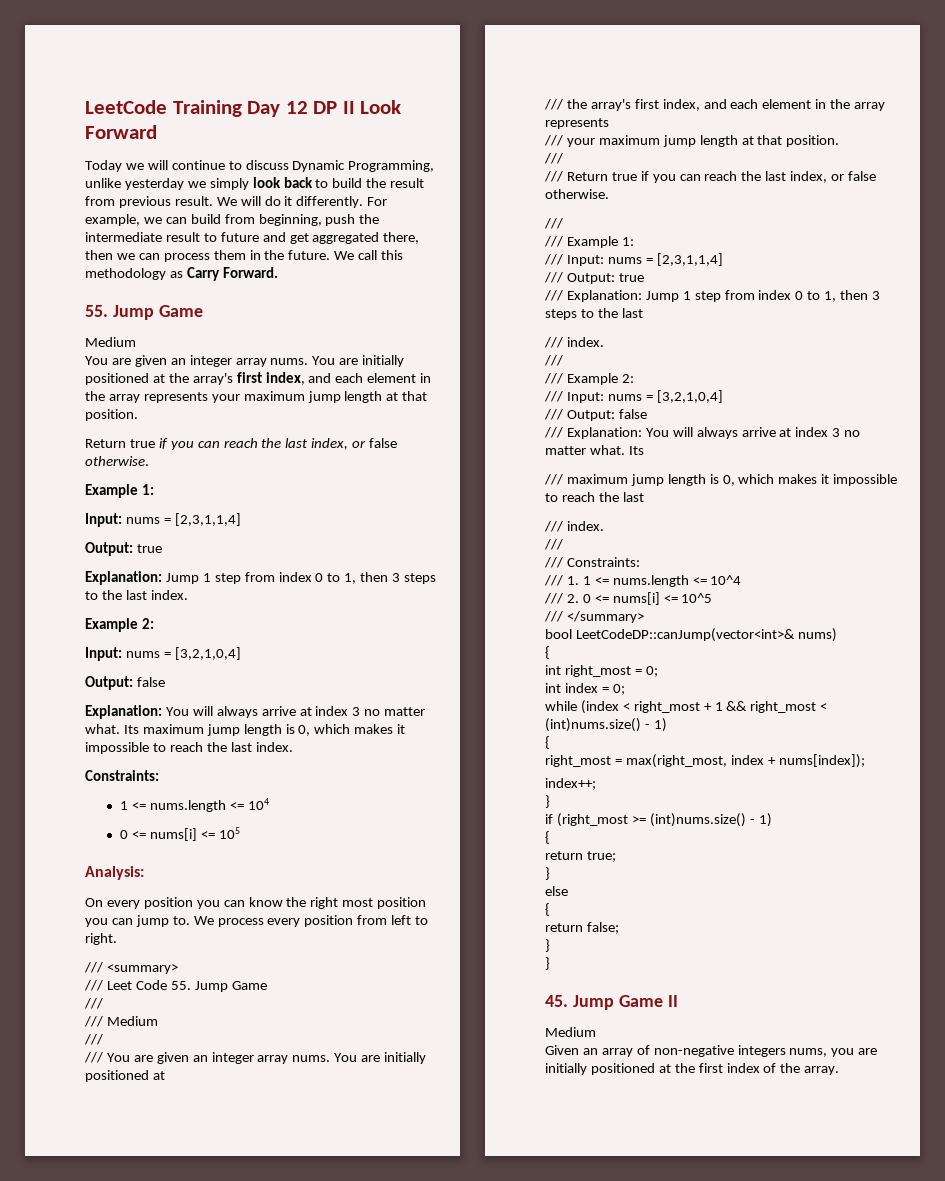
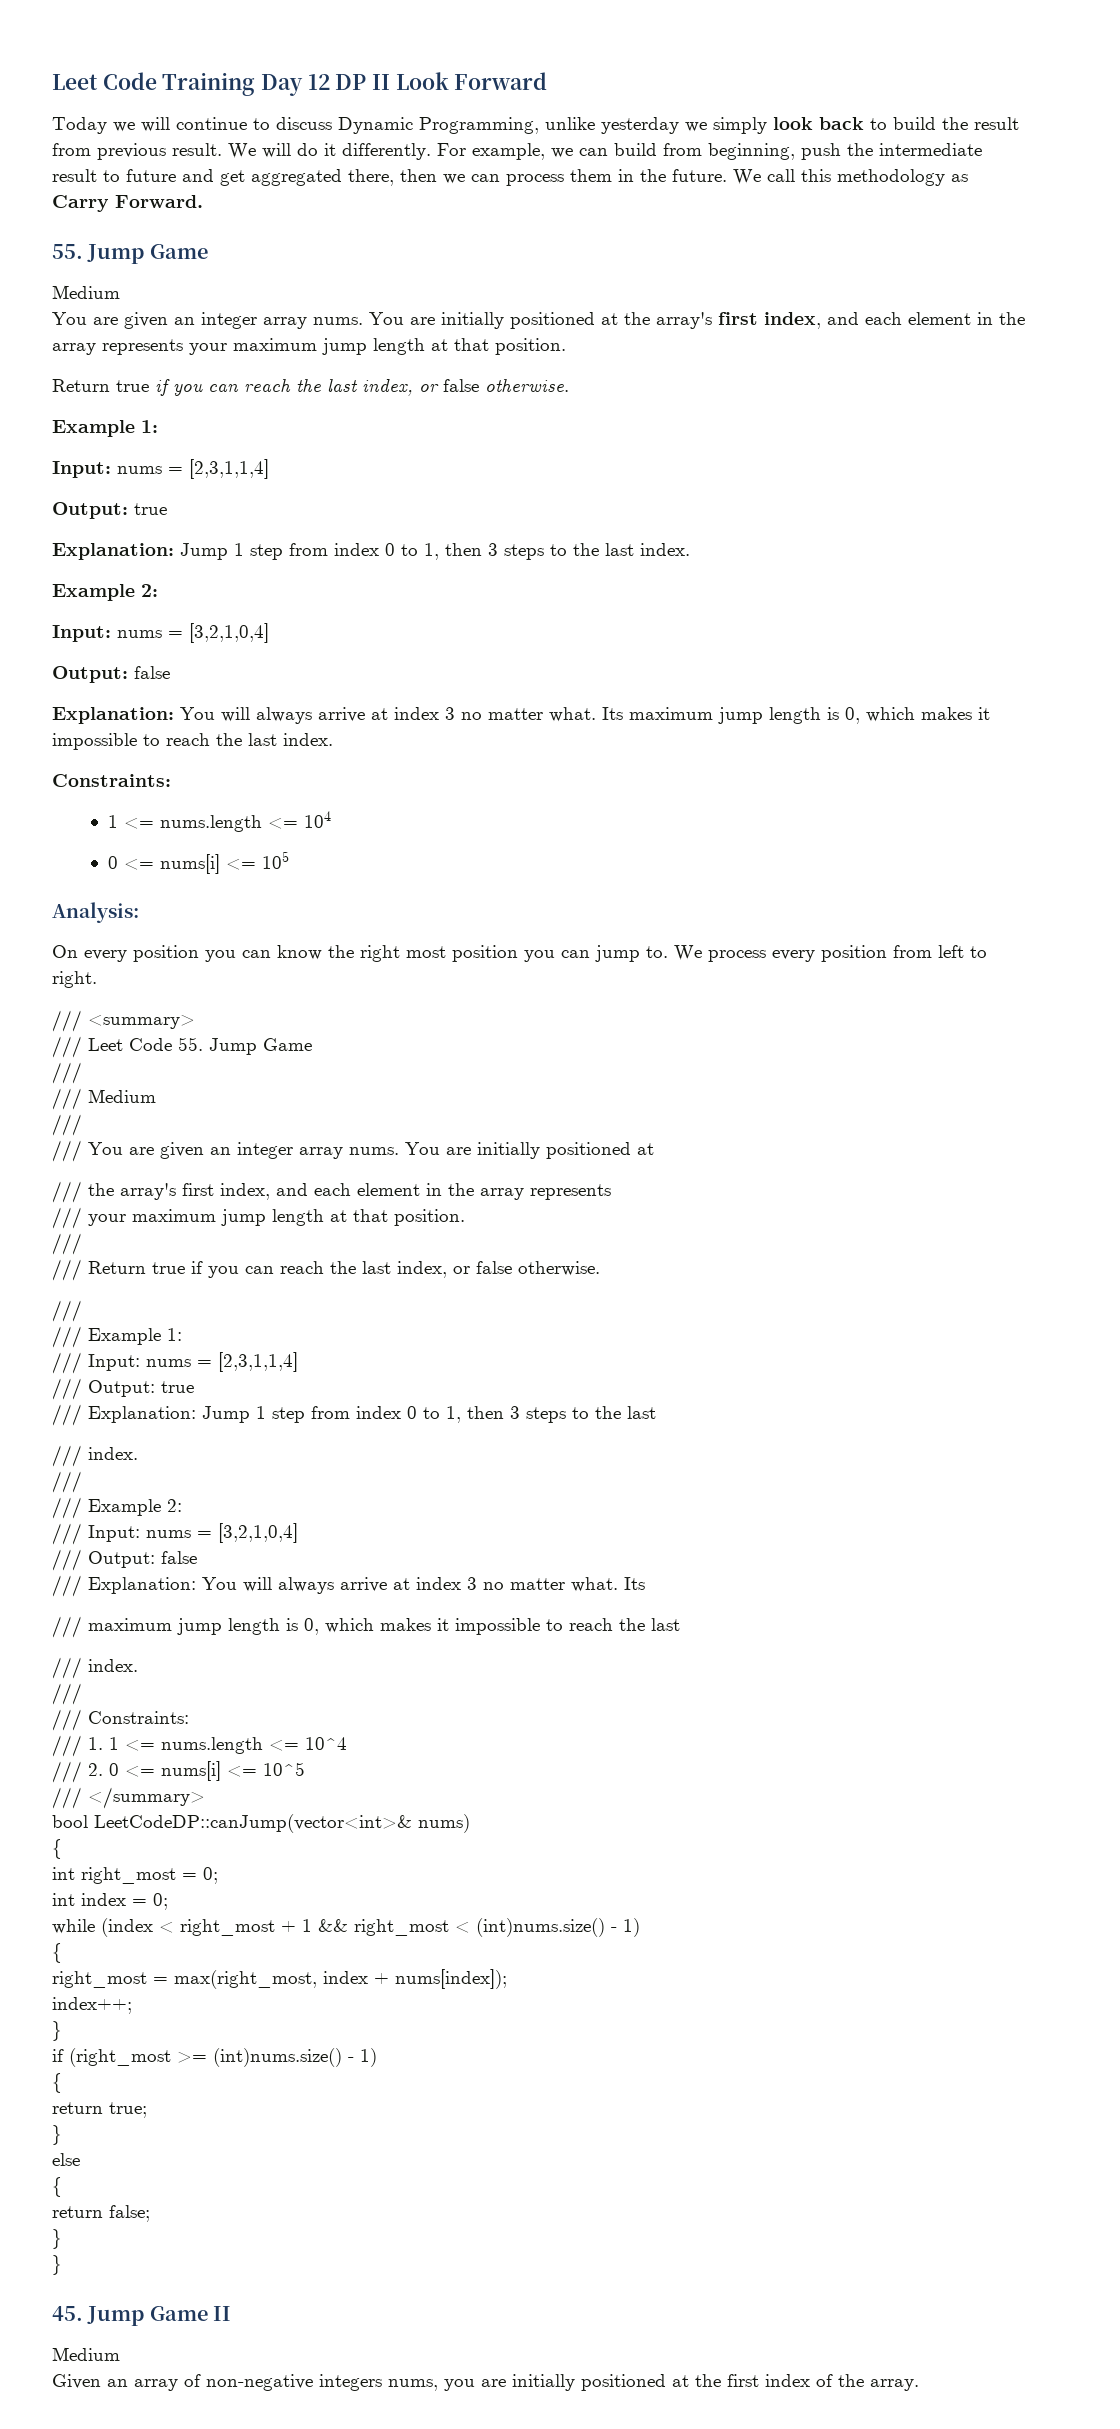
- LeetCode Training Day 12 DP II Look Forward
+ Leet Code Training Day 12 DP II Look Forward

